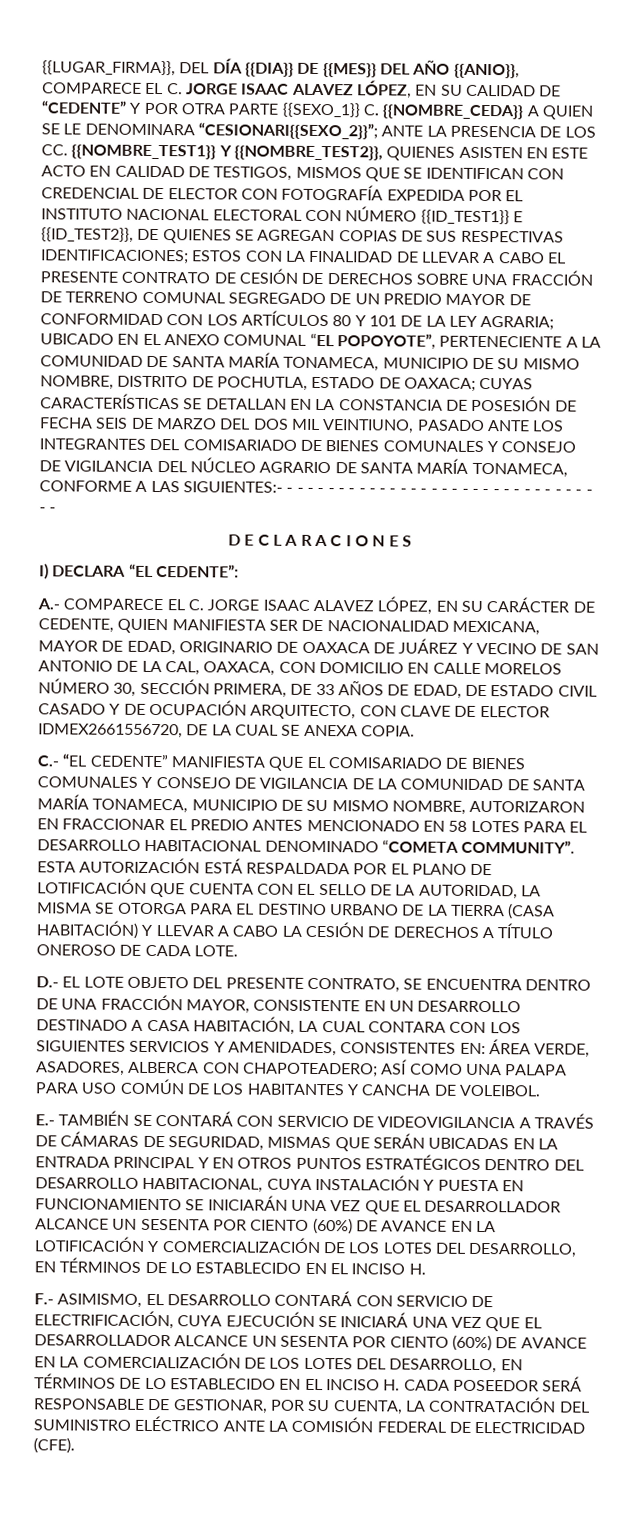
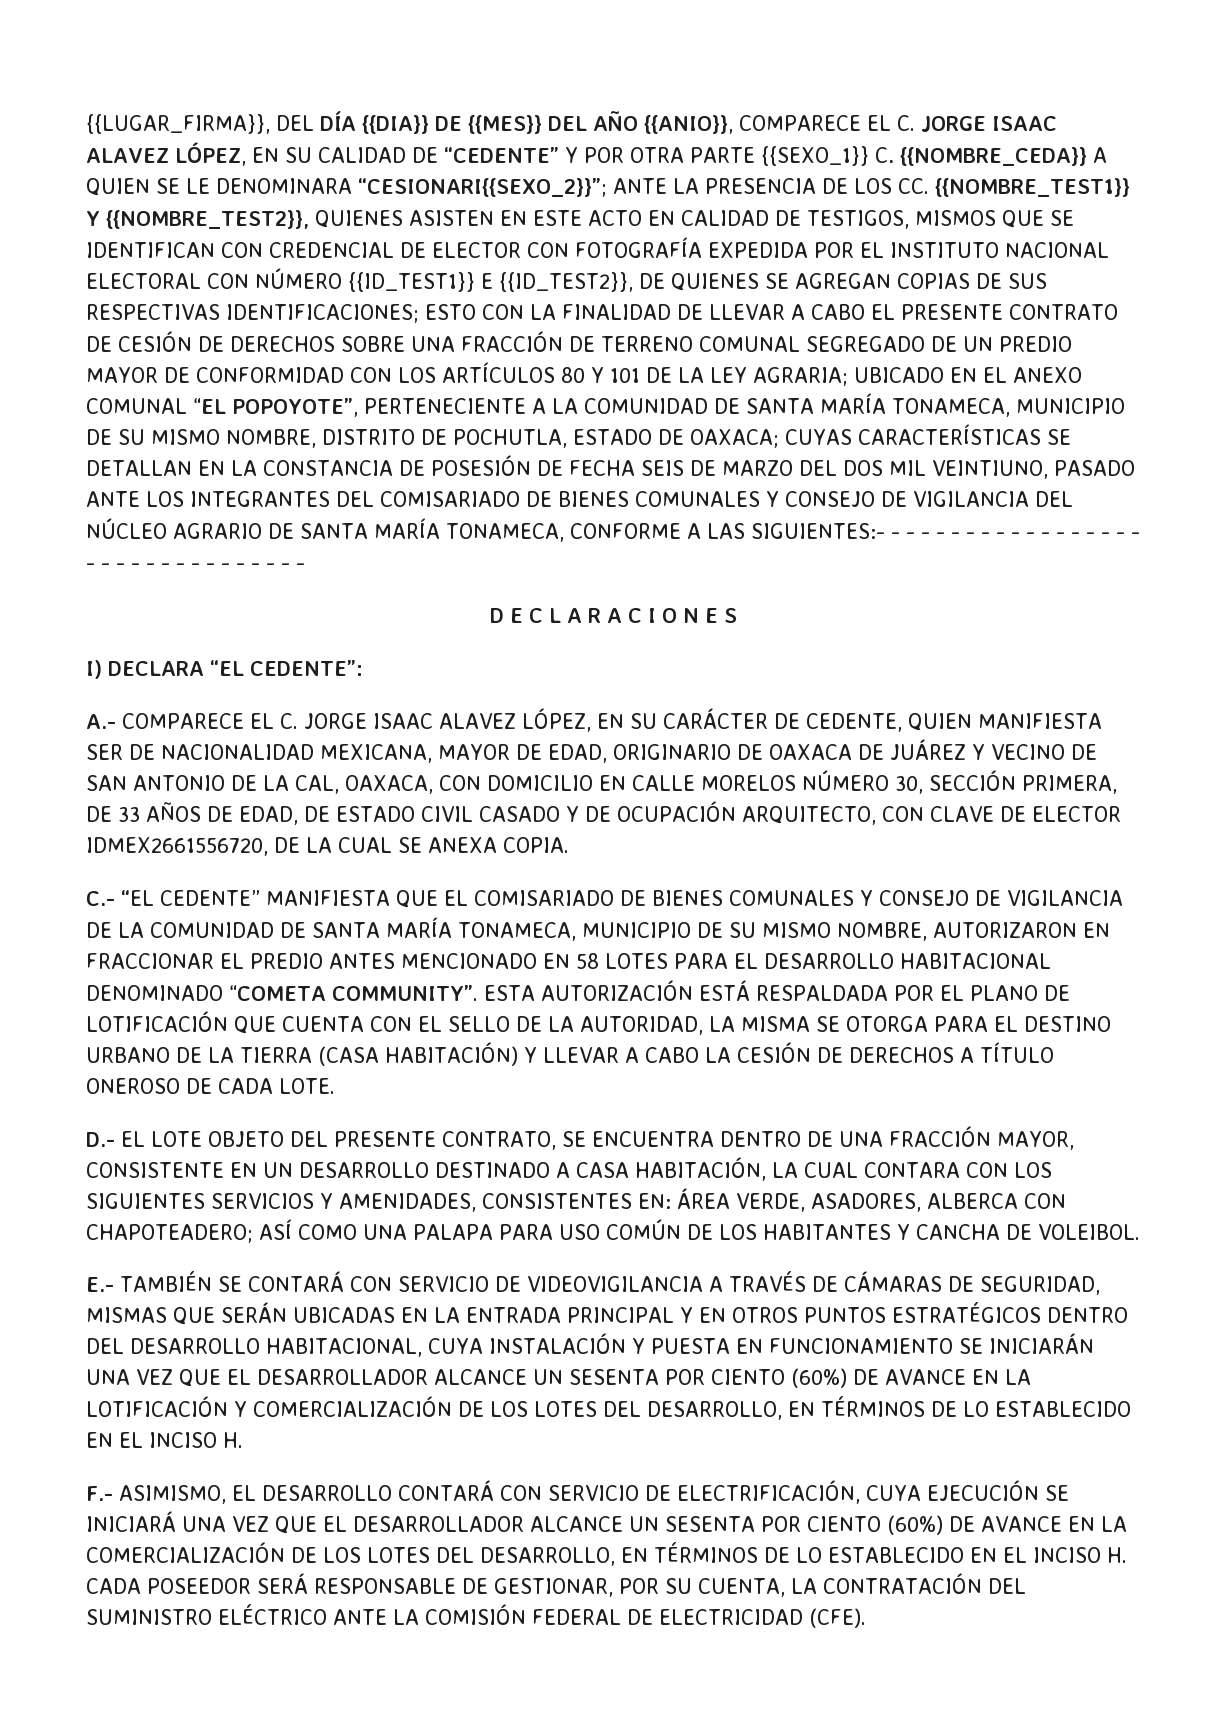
- ESTOS CON LA FINALIDAD DE LLEVAR A CABO EL PRESENTE CONTRATO DE CESIÓN DE DERECHOS SOBRE UNA FRACCIÓN DE TERRENO COMUNAL SEGREGADO DE UN PREDIO MAYOR DE CONFORMIDAD CON LOS ARTÍCULOS 80 Y 101 DE LA LEY AGRARIA;
+ ESTO CON LA FINALIDAD DE LLEVAR A CABO EL PRESENTE CONTRATO DE CESIÓN DE DERECHOS SOBRE UNA FRACCIÓN DE TERRENO COMUNAL SEGREGADO DE UN PREDIO MAYOR DE CONFORMIDAD CON LOS ARTÍCULOS 80 Y 101 DE LA LEY AGRARIA;

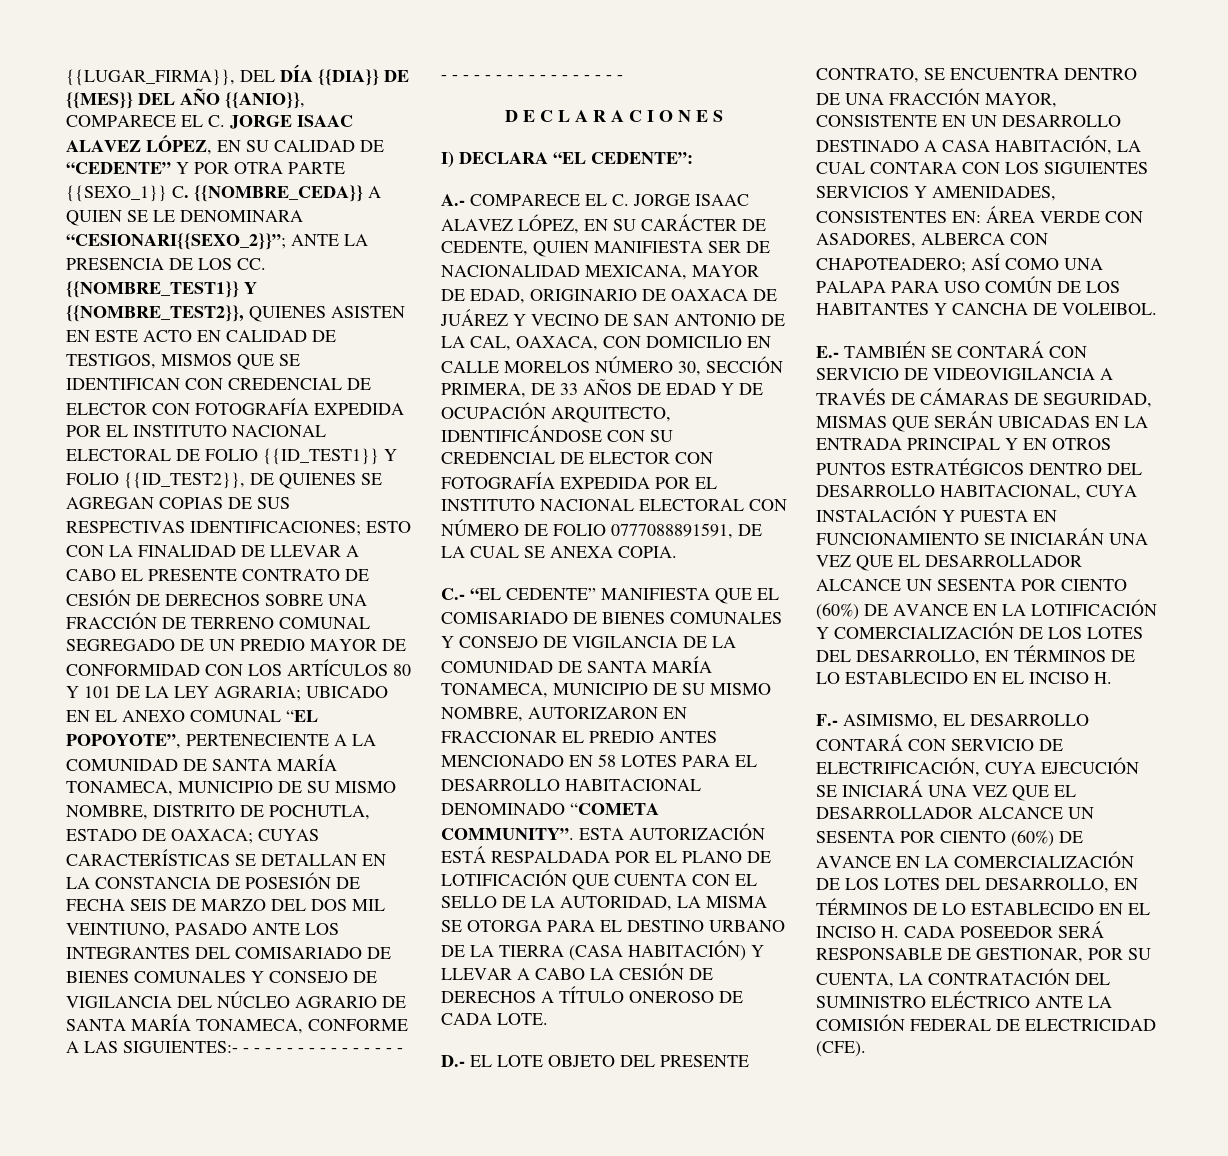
- ANTE LA PRESENCIA DE LOS CC. {{NOMBRE_TEST1}} Y {{NOMBRE_TEST2}}, QUIENES ASISTEN EN ESTE ACTO EN CALIDAD DE TESTIGOS, MISMOS QUE SE IDENTIFICAN CON CREDENCIAL DE ELECTOR CON FOTOGRAFÍA EXPEDIDA POR EL INSTITUTO NACIONAL ELECTORAL CON NÚMERO {{ID_TEST1}} E {{ID_TEST2}}, DE QUIENES SE AGREGAN COPIAS DE SUS RESPECTIVAS IDENTIFICACIONES;
+ ANTE LA PRESENCIA DE LOS CC. {{NOMBRE_TEST1}} Y {{NOMBRE_TEST2}}, QUIENES ASISTEN EN ESTE ACTO EN CALIDAD DE TESTIGOS, MISMOS QUE SE IDENTIFICAN CON CREDENCIAL DE ELECTOR CON FOTOGRAFÍA EXPEDIDA POR EL INSTITUTO NACIONAL ELECTORAL DE FOLIO {{ID_TEST1}} Y FOLIO {{ID_TEST2}}, DE QUIENES SE AGREGAN COPIAS DE SUS RESPECTIVAS IDENTIFICACIONES;
- A.- COMPARECE EL C. JORGE ISAAC ALAVEZ LÓPEZ, EN SU CARÁCTER DE CEDENTE, QUIEN MANIFIESTA SER DE NACIONALIDAD MEXICANA, MAYOR DE EDAD, ORIGINARIO DE OAXACA DE JUÁREZ Y VECINO DE SAN ANTONIO DE LA CAL, OAXACA, CON DOMICILIO EN CALLE MORELOS NÚMERO 30, SECCIÓN PRIMERA, DE 33 AÑOS DE EDAD, DE ESTADO CIVIL CASADO Y DE OCUPACIÓN ARQUITECTO, CON CLAVE DE ELECTOR IDMEX2661556720, DE LA CUAL SE ANEXA COPIA.
+ A.- COMPARECE EL C. JORGE ISAAC ALAVEZ LÓPEZ, EN SU CARÁCTER DE CEDENTE, QUIEN MANIFIESTA SER DE NACIONALIDAD MEXICANA, MAYOR DE EDAD, ORIGINARIO DE OAXACA DE JUÁREZ Y VECINO DE SAN ANTONIO DE LA CAL, OAXACA, CON DOMICILIO EN CALLE MORELOS NÚMERO 30, SECCIÓN PRIMERA, DE 33 AÑOS DE EDAD Y DE OCUPACIÓN ARQUITECTO, IDENTIFICÁNDOSE CON SU CREDENCIAL DE ELECTOR CON FOTOGRAFÍA EXPEDIDA POR EL INSTITUTO NACIONAL ELECTORAL CON NÚMERO DE FOLIO 0777088891591, DE LA CUAL SE ANEXA COPIA.
- D.- EL LOTE OBJETO DEL PRESENTE CONTRATO, SE ENCUENTRA DENTRO DE UNA FRACCIÓN MAYOR, CONSISTENTE EN UN DESARROLLO DESTINADO A CASA HABITACIÓN, LA CUAL CONTARA CON LOS SIGUIENTES SERVICIOS Y AMENIDADES, CONSISTENTES EN: ÁREA VERDE, ASADORES, ALBERCA CON CHAPOTEADERO; ASÍ COMO UNA PALAPA PARA USO COMÚN DE LOS HABITANTES Y CANCHA DE VOLEIBOL.
+ D.- EL LOTE OBJETO DEL PRESENTE CONTRATO, SE ENCUENTRA DENTRO DE UNA FRACCIÓN MAYOR, CONSISTENTE EN UN DESARROLLO DESTINADO A CASA HABITACIÓN, LA CUAL CONTARA CON LOS SIGUIENTES SERVICIOS Y AMENIDADES, CONSISTENTES EN: ÁREA VERDE CON ASADORES, ALBERCA CON CHAPOTEADERO; ASÍ COMO UNA PALAPA PARA USO COMÚN DE LOS HABITANTES Y CANCHA DE VOLEIBOL.

